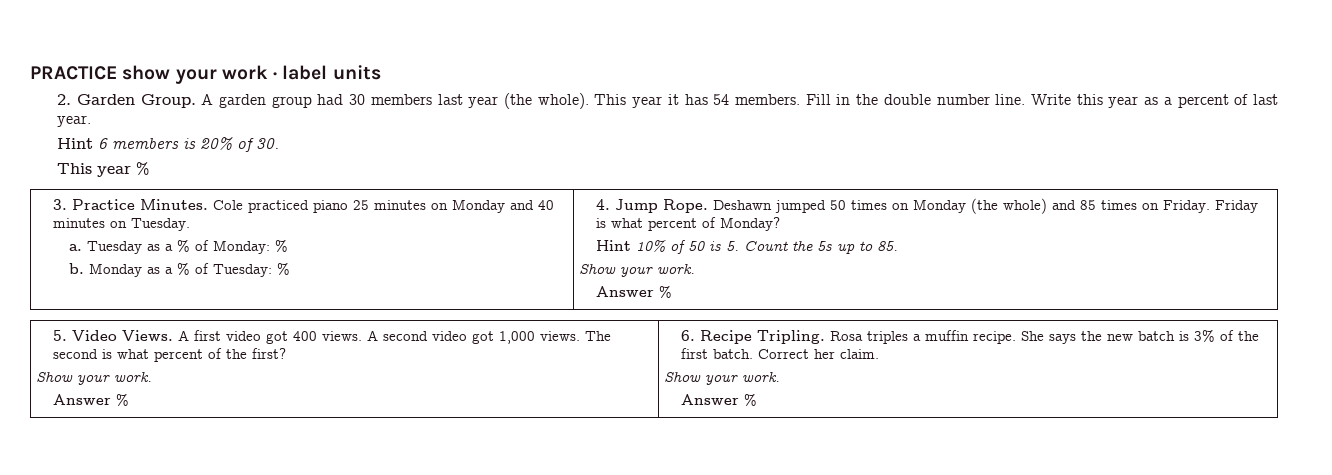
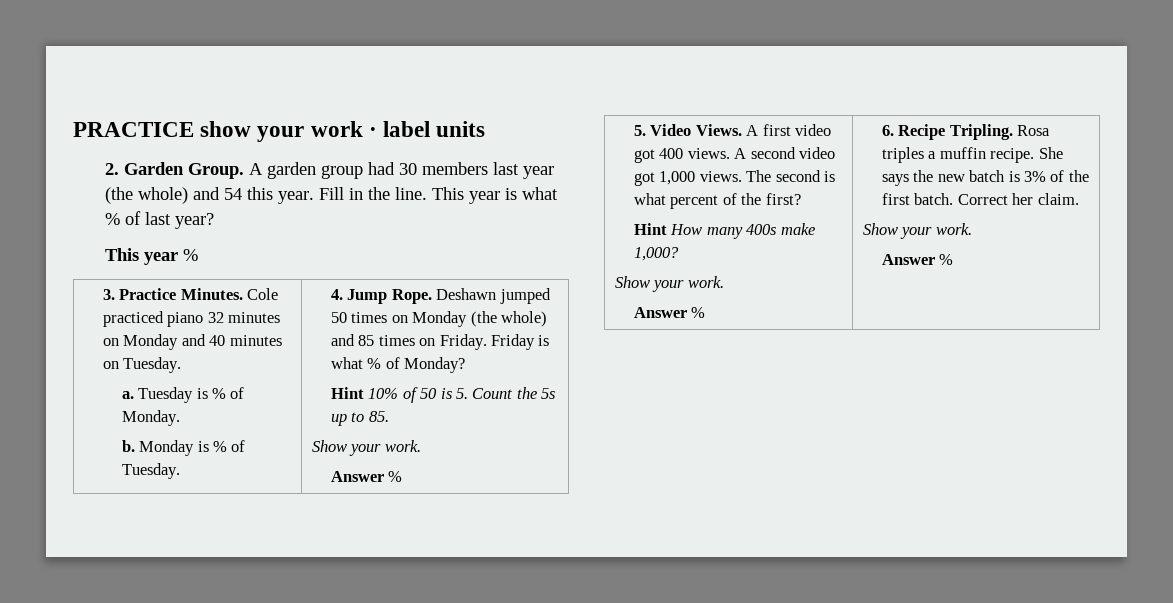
- A garden group had 30 members last year (the whole). This year it has 54 members. Fill in the double number line. Write this year as a percent of last year.
- Hint 6 members is 20% of 30.
+ A garden group had 30 members last year (the whole) and 54 this year. Fill in the line. This year is what % of last year?
- Cole practiced piano 25 minutes on Monday and 40 minutes on Tuesday.
+ Cole practiced piano 32 minutes on Monday and 40 minutes on Tuesday.
- Tuesday as a % of Monday: %
- b. Monday as a % of Tuesday: %
+ Tuesday is % of Monday.
+ b. Monday is % of Tuesday.
- Friday is what percent of Monday?
+ Friday is what % of Monday?
+ Hint How many 400s make 1,000?

